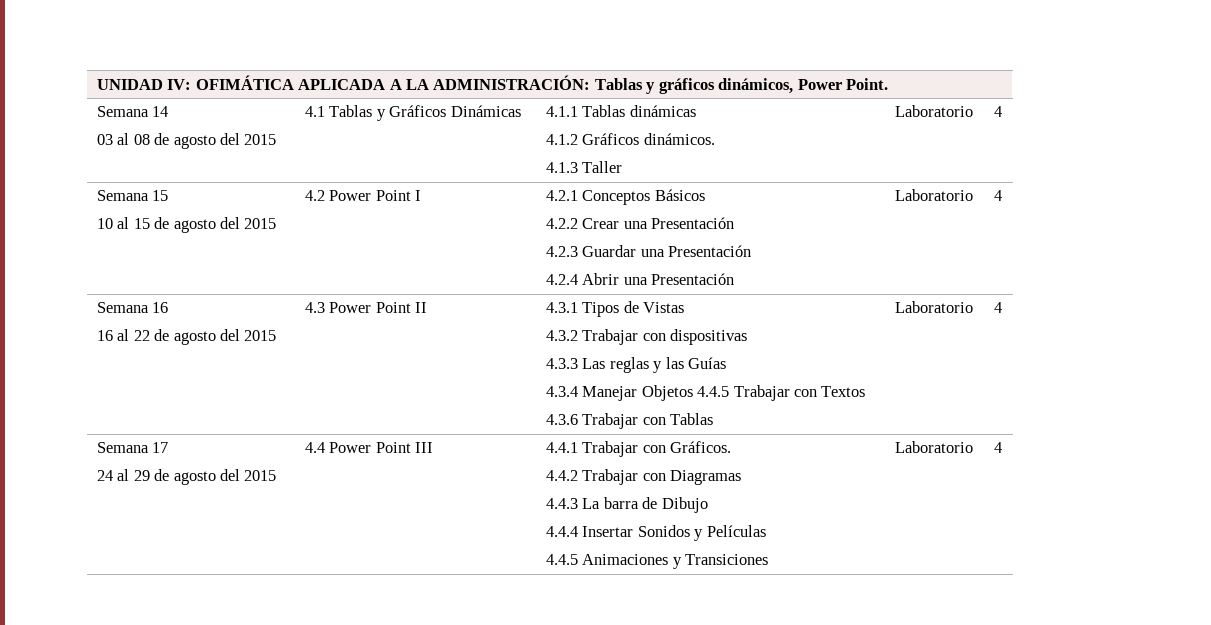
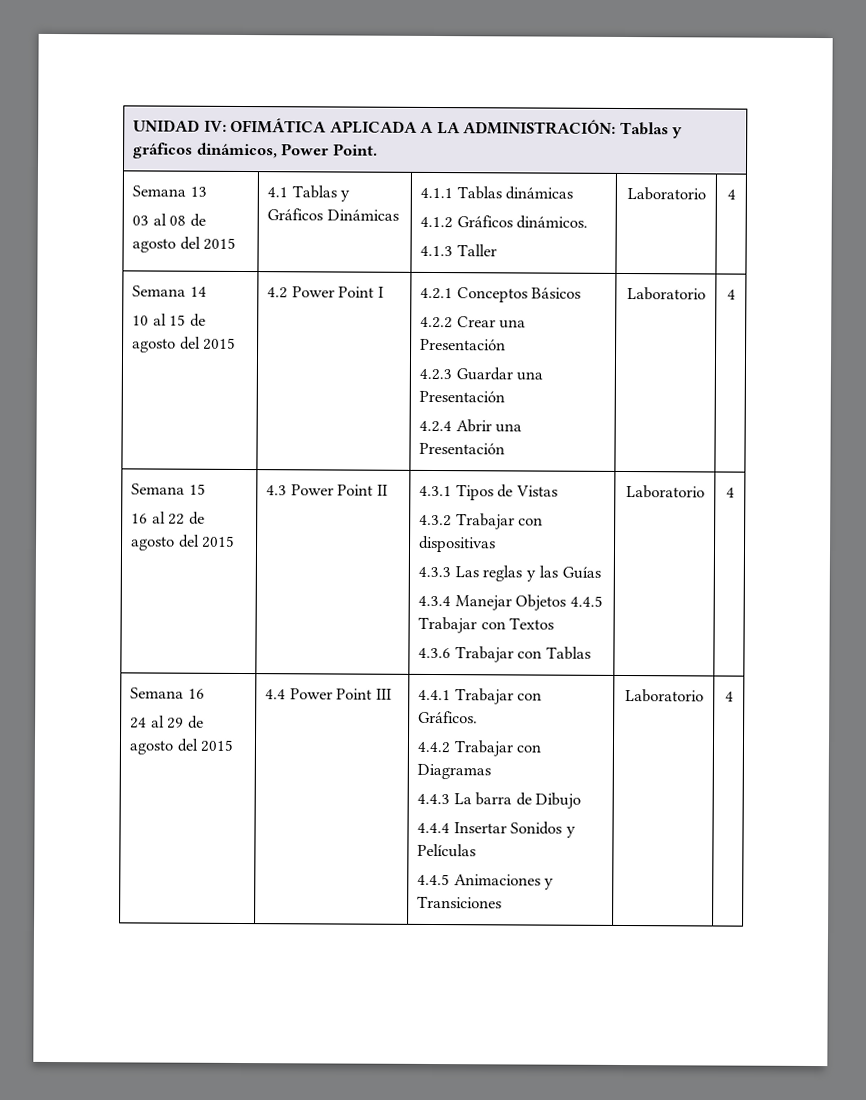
- Semana 14
+ Semana 13
- Semana 15
+ Semana 14
- Semana 16
+ Semana 15
- Semana 17
+ Semana 16

